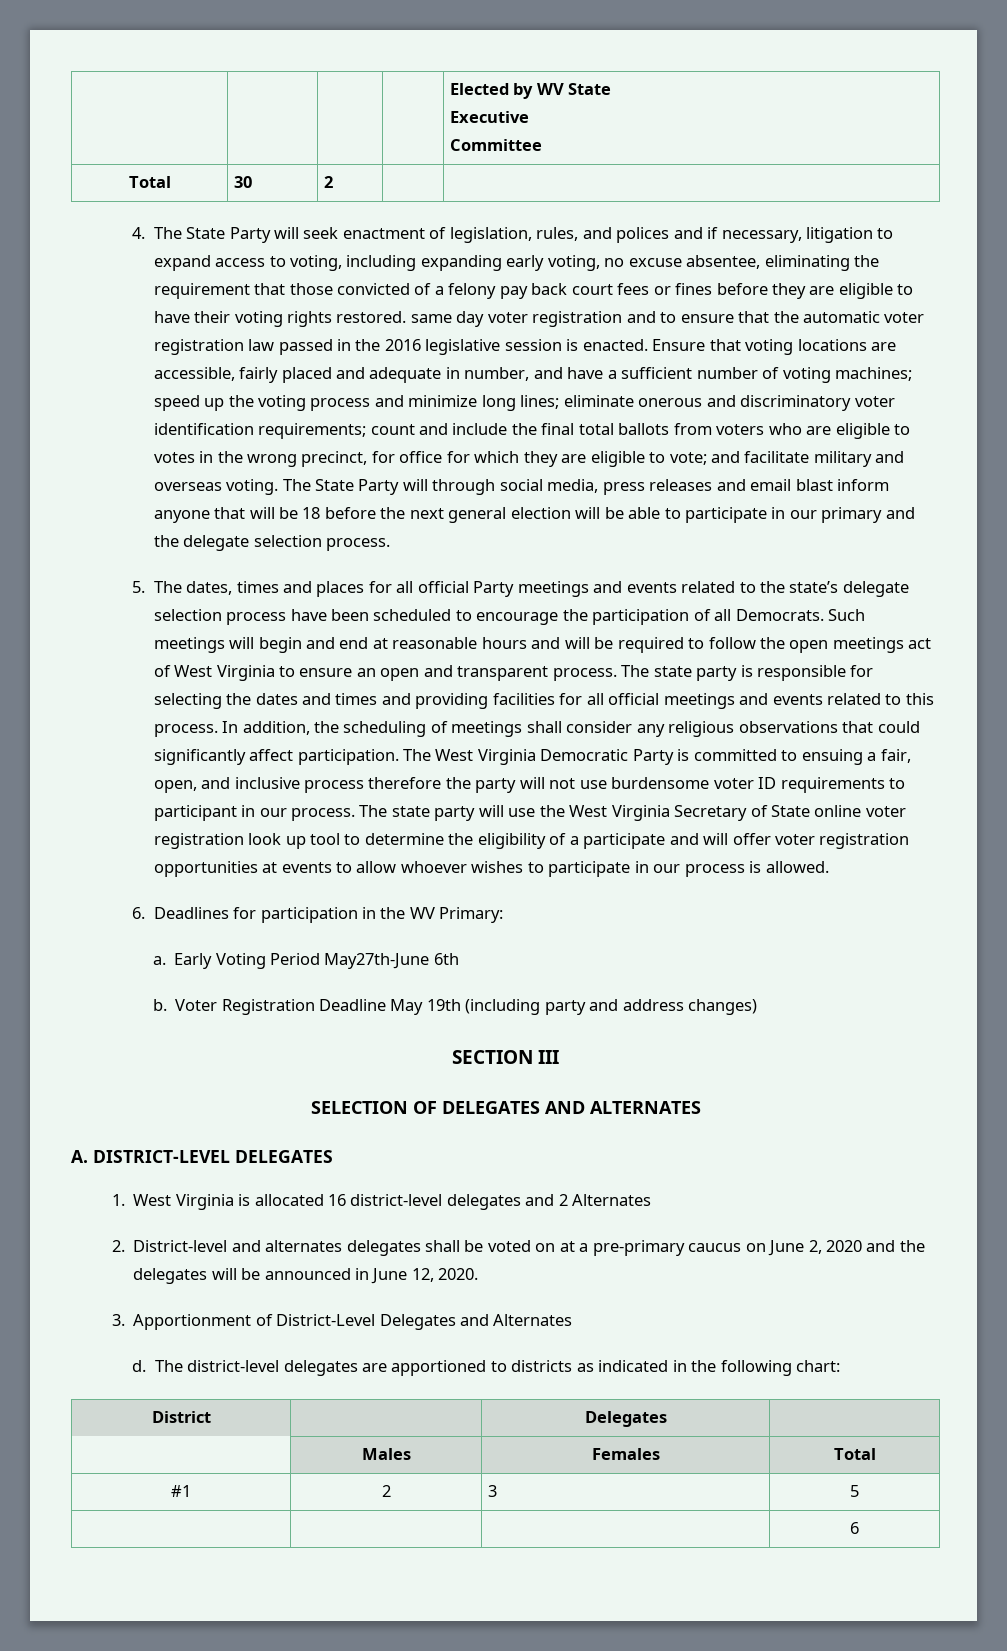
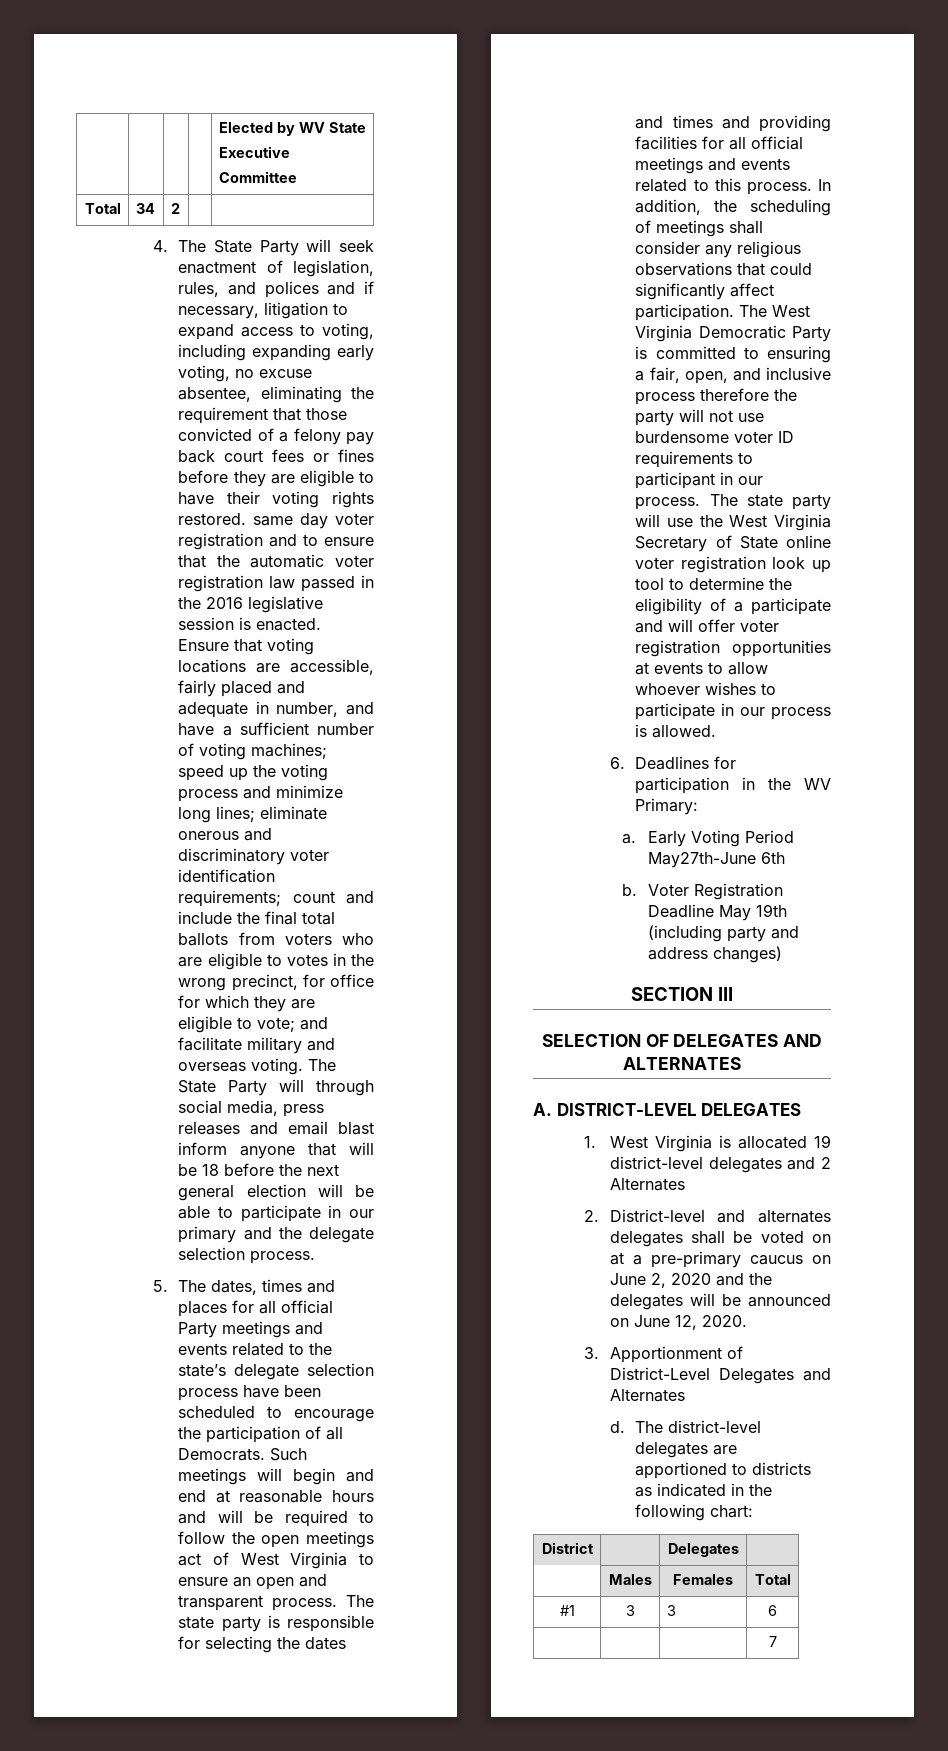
- Total | 30 | 2 | |
+ Total | 34 | 2 | |
- The West Virginia Democratic Party is committed to ensuing a fair, open, and inclusive process therefore the party will not use burdensome voter ID requirements to participant in our process.
+ The West Virginia Democratic Party is committed to ensuring a fair, open, and inclusive process therefore the party will not use burdensome voter ID requirements to participant in our process.
- 1. West Virginia is allocated 16 district-level delegates and 2 Alternates
+ 1. West Virginia is allocated 19 district-level delegates and 2 Alternates
- 2. District-level and alternates delegates shall be voted on at a pre-primary caucus on June 2, 2020 and the delegates will be announced in June 12, 2020.
+ 2. District-level and alternates delegates shall be voted on at a pre-primary caucus on June 2, 2020 and the delegates will be announced on June 12, 2020.
- #1 | 2 | 3 | 5
- | | | 6
+ #1 | 3 | 3 | 6
+ | | | 7

